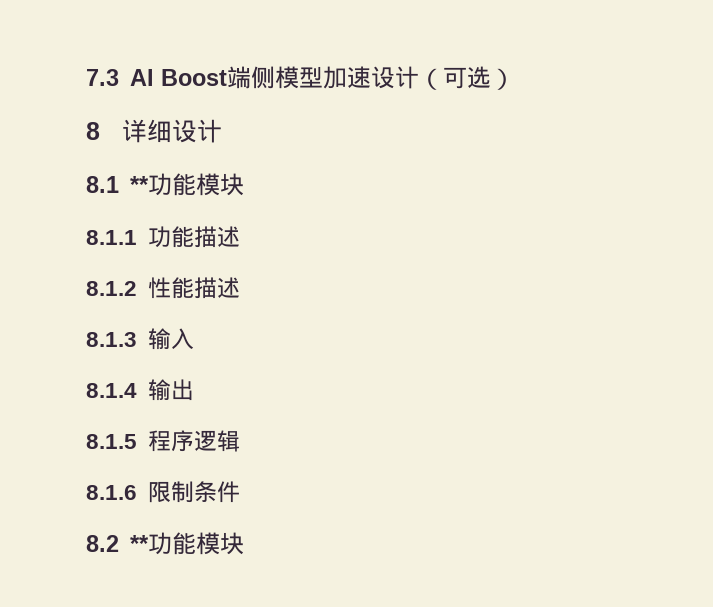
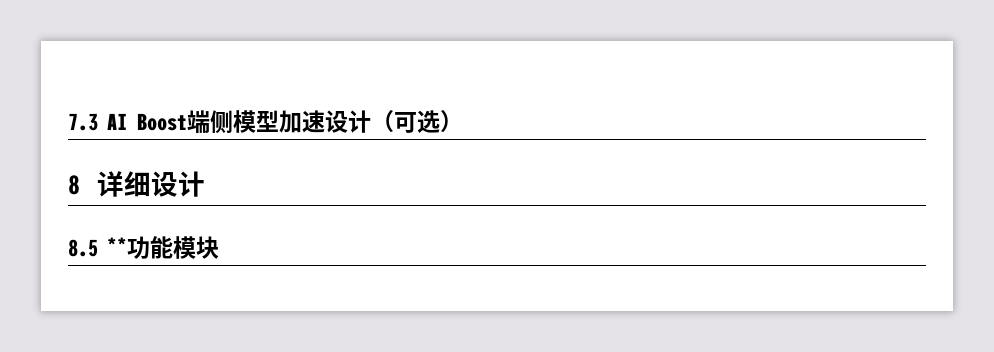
- 8.1 **功能模块
- 8.1.1功能描述
- 8.1.2性能描述
- 8.1.3输入
- 8.1.4输出
- 8.1.5程序逻辑
- 8.1.6限制条件
- 8.2 **功能模块
+ 8.5 **功能模块

